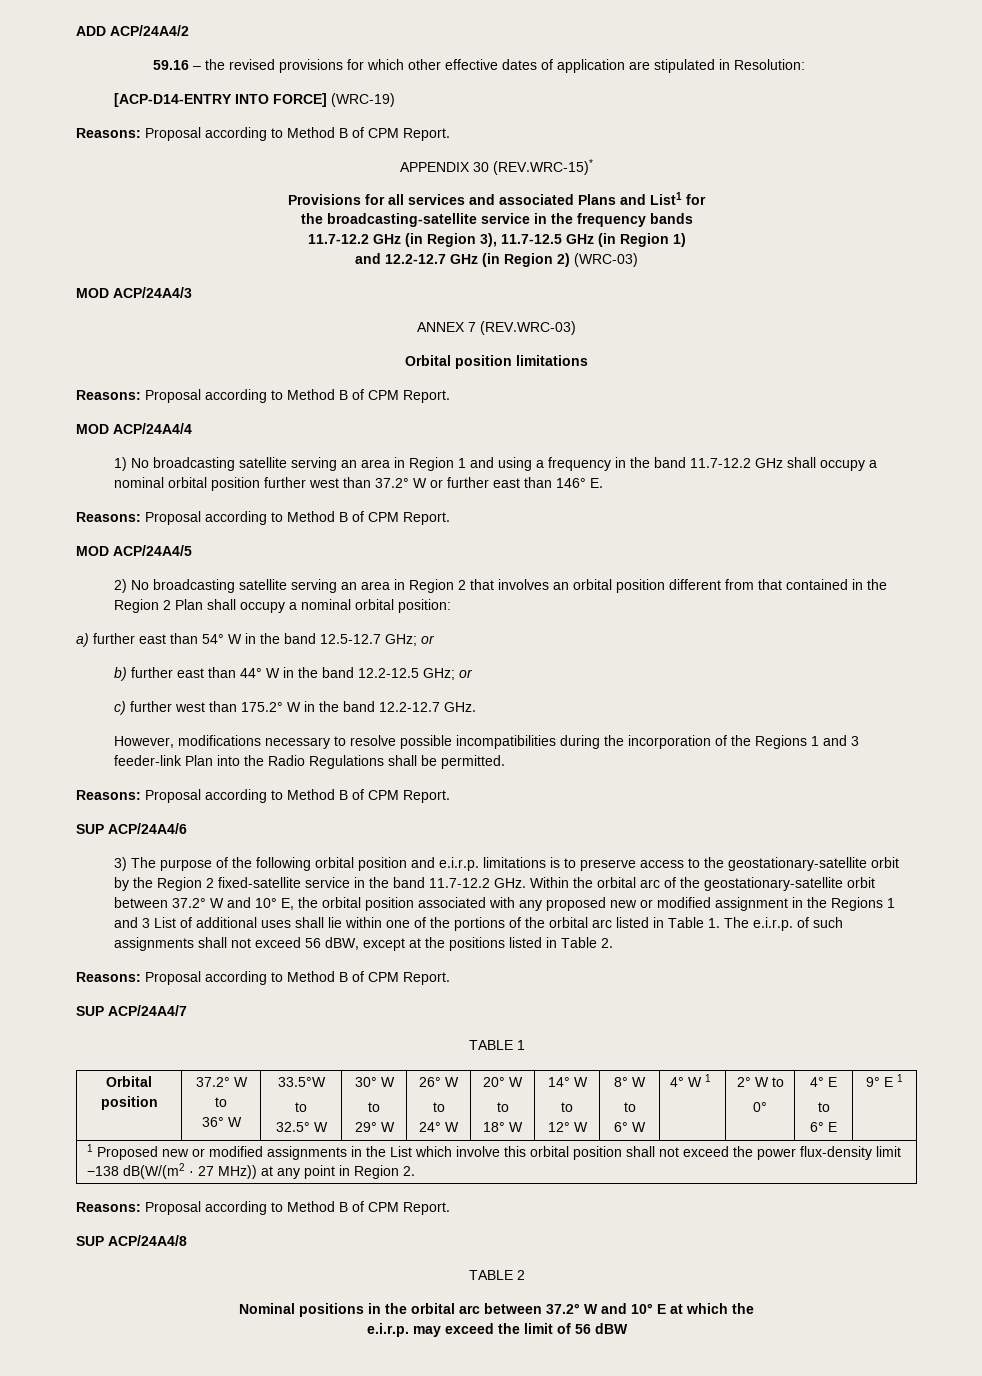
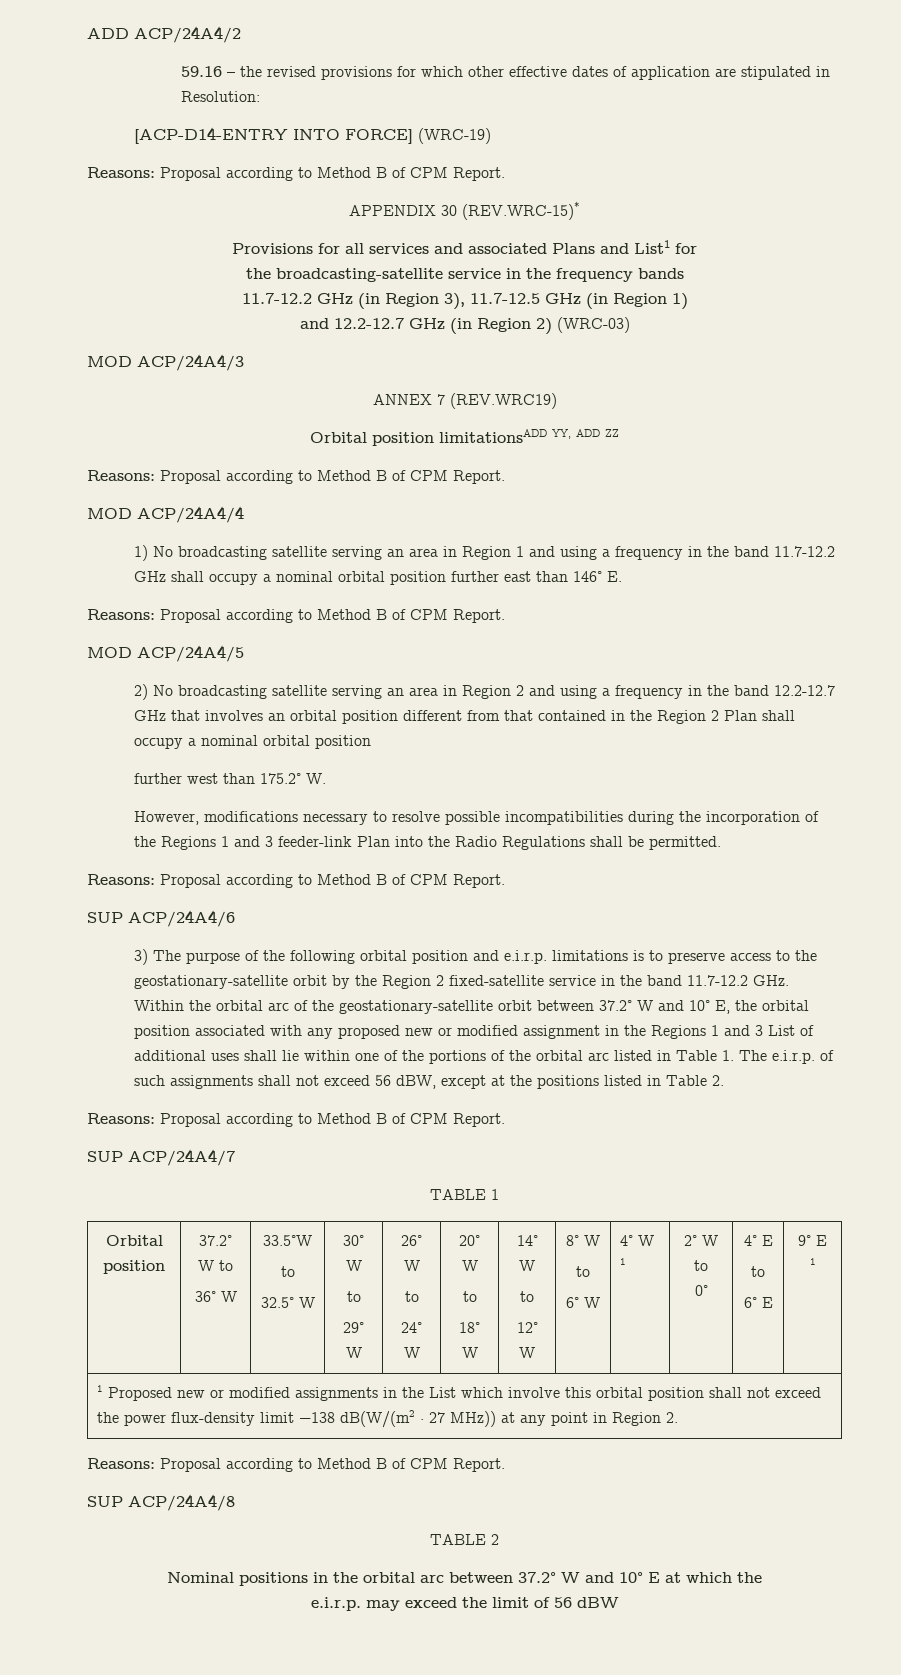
- ANNEX 7 (REV.WRC-03)
- Orbital position limitations
+ ANNEX 7 (REV.WRC19)
+ Orbital position limitationsADD YY, ADD ZZ
- 1) No broadcasting satellite serving an area in Region 1 and using a frequency in the band 11.7-12.2 GHz shall occupy a nominal orbital position further west than 37.2° W or further east than 146° E.
+ 1) No broadcasting satellite serving an area in Region 1 and using a frequency in the band 11.7-12.2 GHz shall occupy a nominal orbital position further east than 146° E.
- 2) No broadcasting satellite serving an area in Region 2 that involves an orbital position different from that contained in the Region 2 Plan shall occupy a nominal orbital position:
- a) further east than 54° W in the band 12.5-12.7 GHz; or
- b) further east than 44° W in the band 12.2-12.5 GHz; or
- c) further west than 175.2° W in the band 12.2-12.7 GHz.
+ 2) No broadcasting satellite serving an area in Region 2 and using a frequency in the band 12.2-12.7 GHz that involves an orbital position different from that contained in the Region 2 Plan shall occupy a nominal orbital position
+ further west than 175.2° W.

